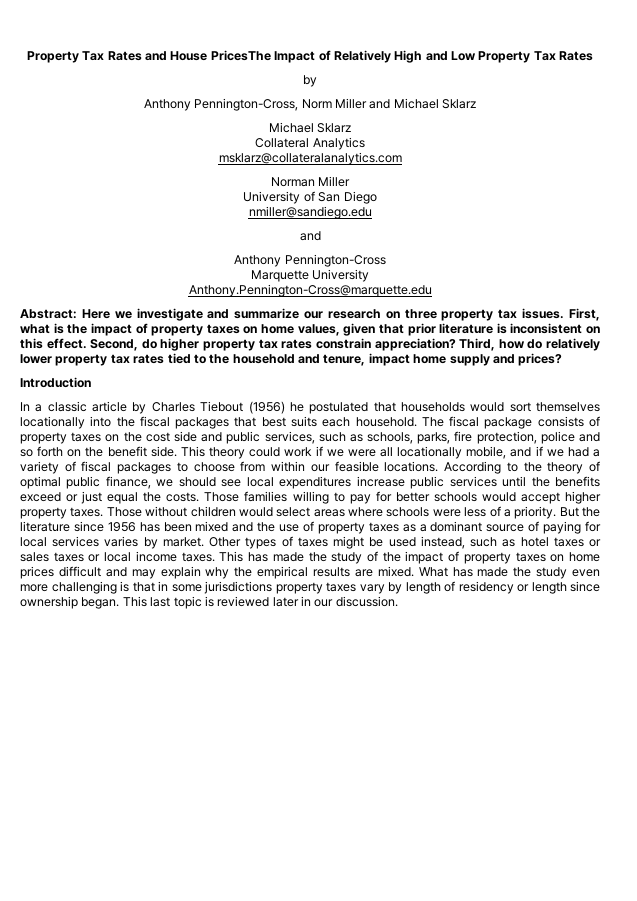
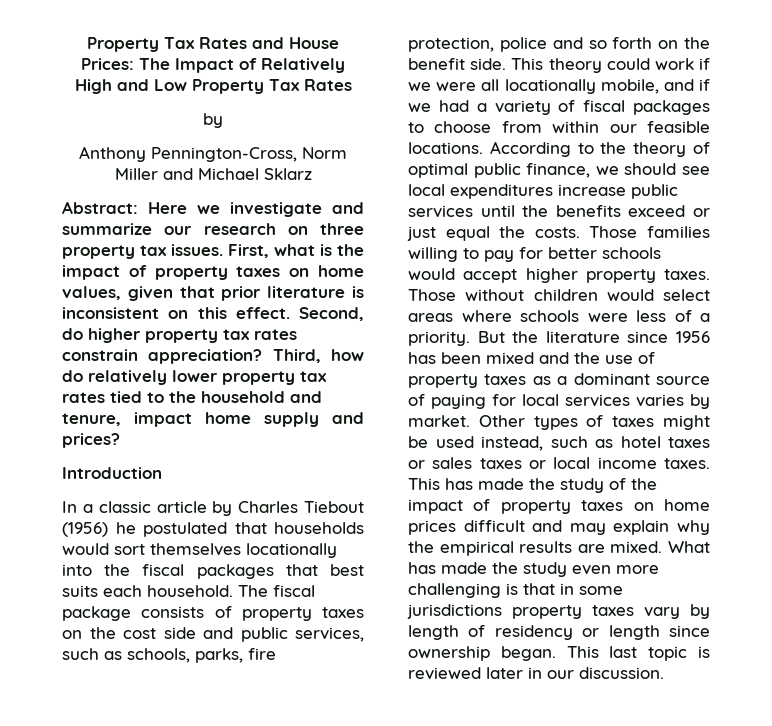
- Property Tax Rates and House PricesThe Impact of Relatively High and Low Property Tax Rates
+ Property Tax Rates and House Prices: The Impact of Relatively High and Low Property Tax Rates
  Anthony Pennington-Cross, Norm Miller and Michael Sklarz
- Michael Sklarz
- Collateral Analytics
- msklarz@collateralanalytics.com
- Norman Miller
- University of San Diego
- nmiller@sandiego.edu
- and
- Anthony Pennington-Cross
- Marquette University
- Anthony.Pennington-Cross@marquette.edu

